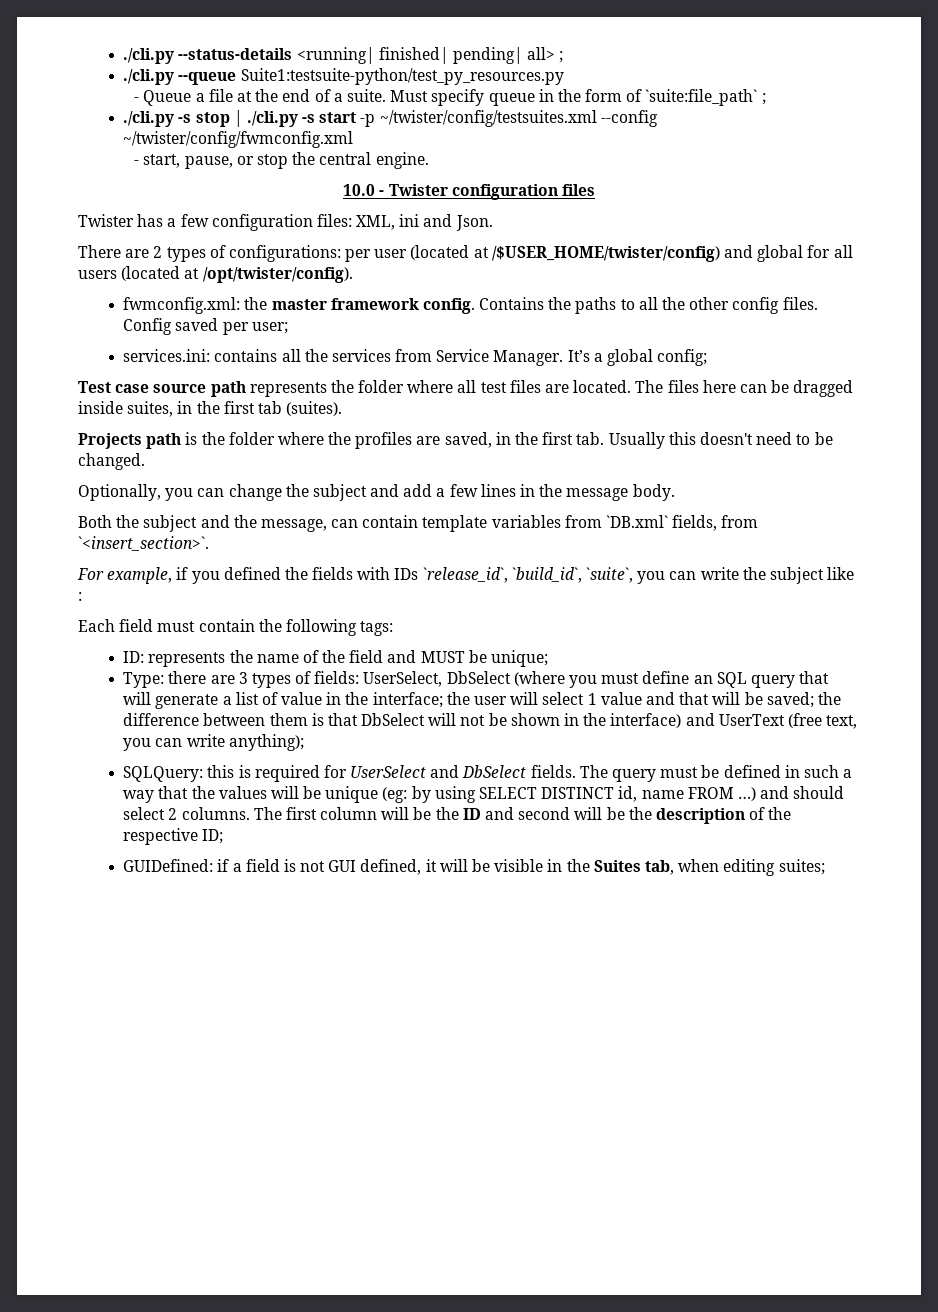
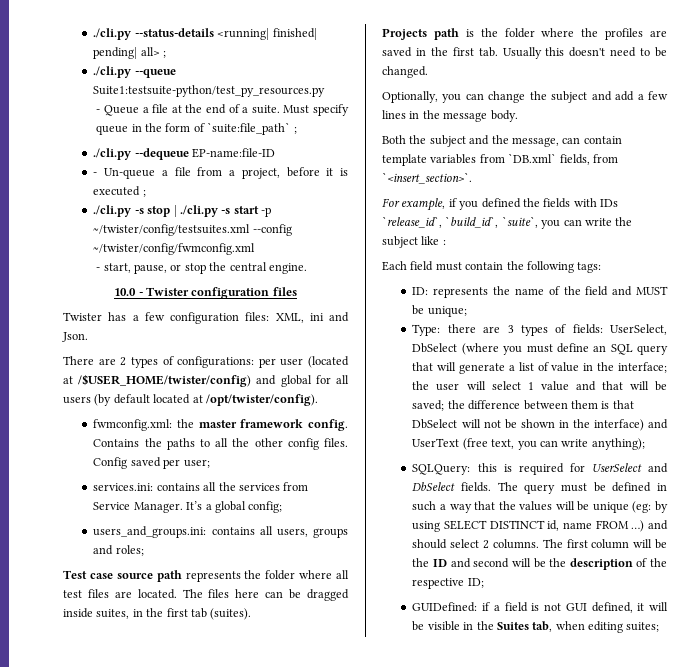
+ ./cli.py --dequeue EP-name:file-ID
+ - Un-queue a file from a project, before it is executed ;
- There are 2 types of configurations: per user (located at /$USER_HOME/twister/config) and global for all users (located at /opt/twister/config).
+ There are 2 types of configurations: per user (located at /$USER_HOME/twister/config) and global for all users (by default located at /opt/twister/config).
+ users_and_groups.ini: contains all users, groups and roles;
- Projects path is the folder where the profiles are saved, in the first tab. Usually this doesn't need to be changed.
+ Projects path is the folder where the profiles are saved in the first tab. Usually this doesn't need to be changed.

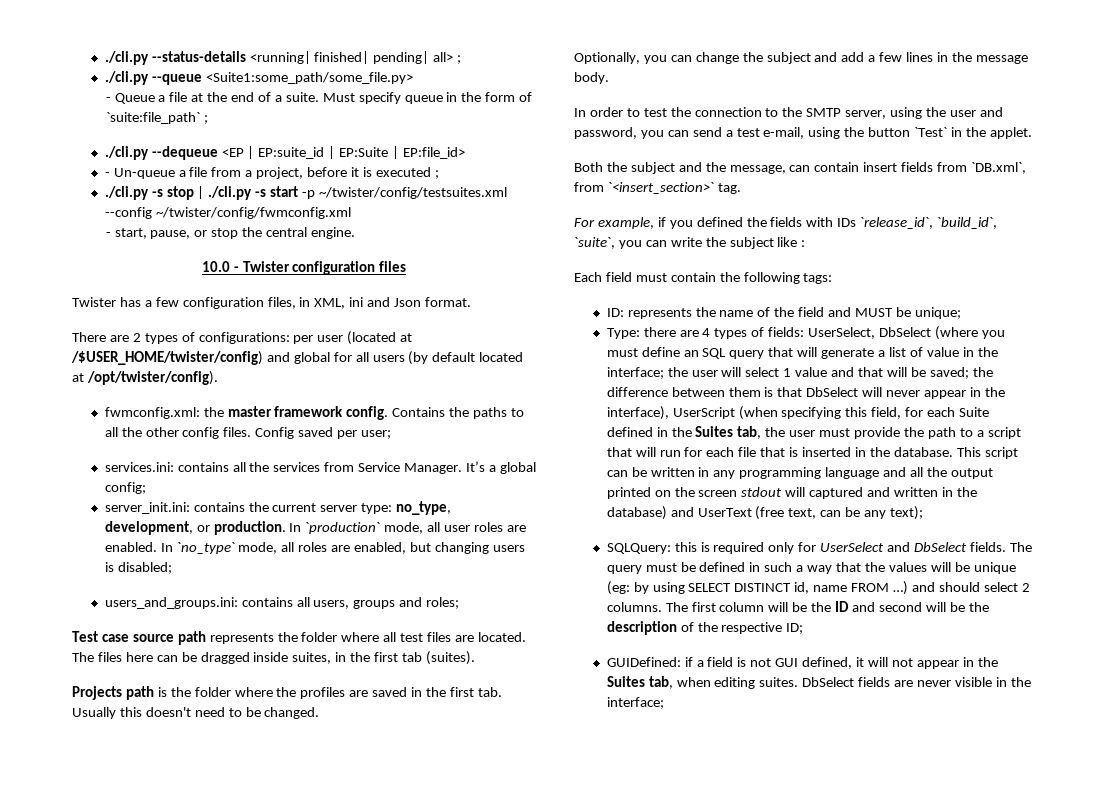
- ./cli.py --queue Suite1:testsuite-python/test_py_resources.py
+ ./cli.py --queue <Suite1:some_path/some_file.py>
- ./cli.py --dequeue EP-name:file-ID
+ ./cli.py --dequeue <EP | EP:suite_id | EP:Suite | EP:file_id>
- Twister has a few configuration files: XML, ini and Json.
+ Twister has a few configuration files, in XML, ini and Json format.
+ server_init.ini: contains the current server type: no_type, development, or production. In `production` mode, all user roles are enabled. In `no_type` mode, all roles are enabled, but changing users is disabled;
+ In order to test the connection to the SMTP server, using the user and password, you can send a test e-mail, using the button `Test` in the applet.
- Both the subject and the message, can contain template variables from `DB.xml` fields, from `<insert_section>`.
+ Both the subject and the message, can contain insert fields from `DB.xml`, from `<insert_section>` tag.
- Type: there are 3 types of fields: UserSelect, DbSelect (where you must define an SQL query that will generate a list of value in the interface; the user will select 1 value and that will be saved; the difference between them is that DbSelect will not be shown in the interface) and UserText (free text, you can write anything);
+ Type: there are 4 types of fields: UserSelect, DbSelect (where you must define an SQL query that will generate a list of value in the interface; the user will select 1 value and that will be saved; the difference between them is that DbSelect will never appear in the interface), UserScript (when specifying this field, for each Suite defined in the Suites tab, the user must provide the path to a script that will run for each file that is inserted in the database. This script can be written in any programming language and all the output printed on the screen stdout will captured and written in the database) and UserText (free text, can be any text);
- SQLQuery: this is required for UserSelect and DbSelect fields.
+ SQLQuery: this is required only for UserSelect and DbSelect fields.
- GUIDefined: if a field is not GUI defined, it will be visible in the Suites tab, when editing suites;
+ GUIDefined: if a field is not GUI defined, it will not appear in the Suites tab, when editing suites. DbSelect fields are never visible in the interface;

